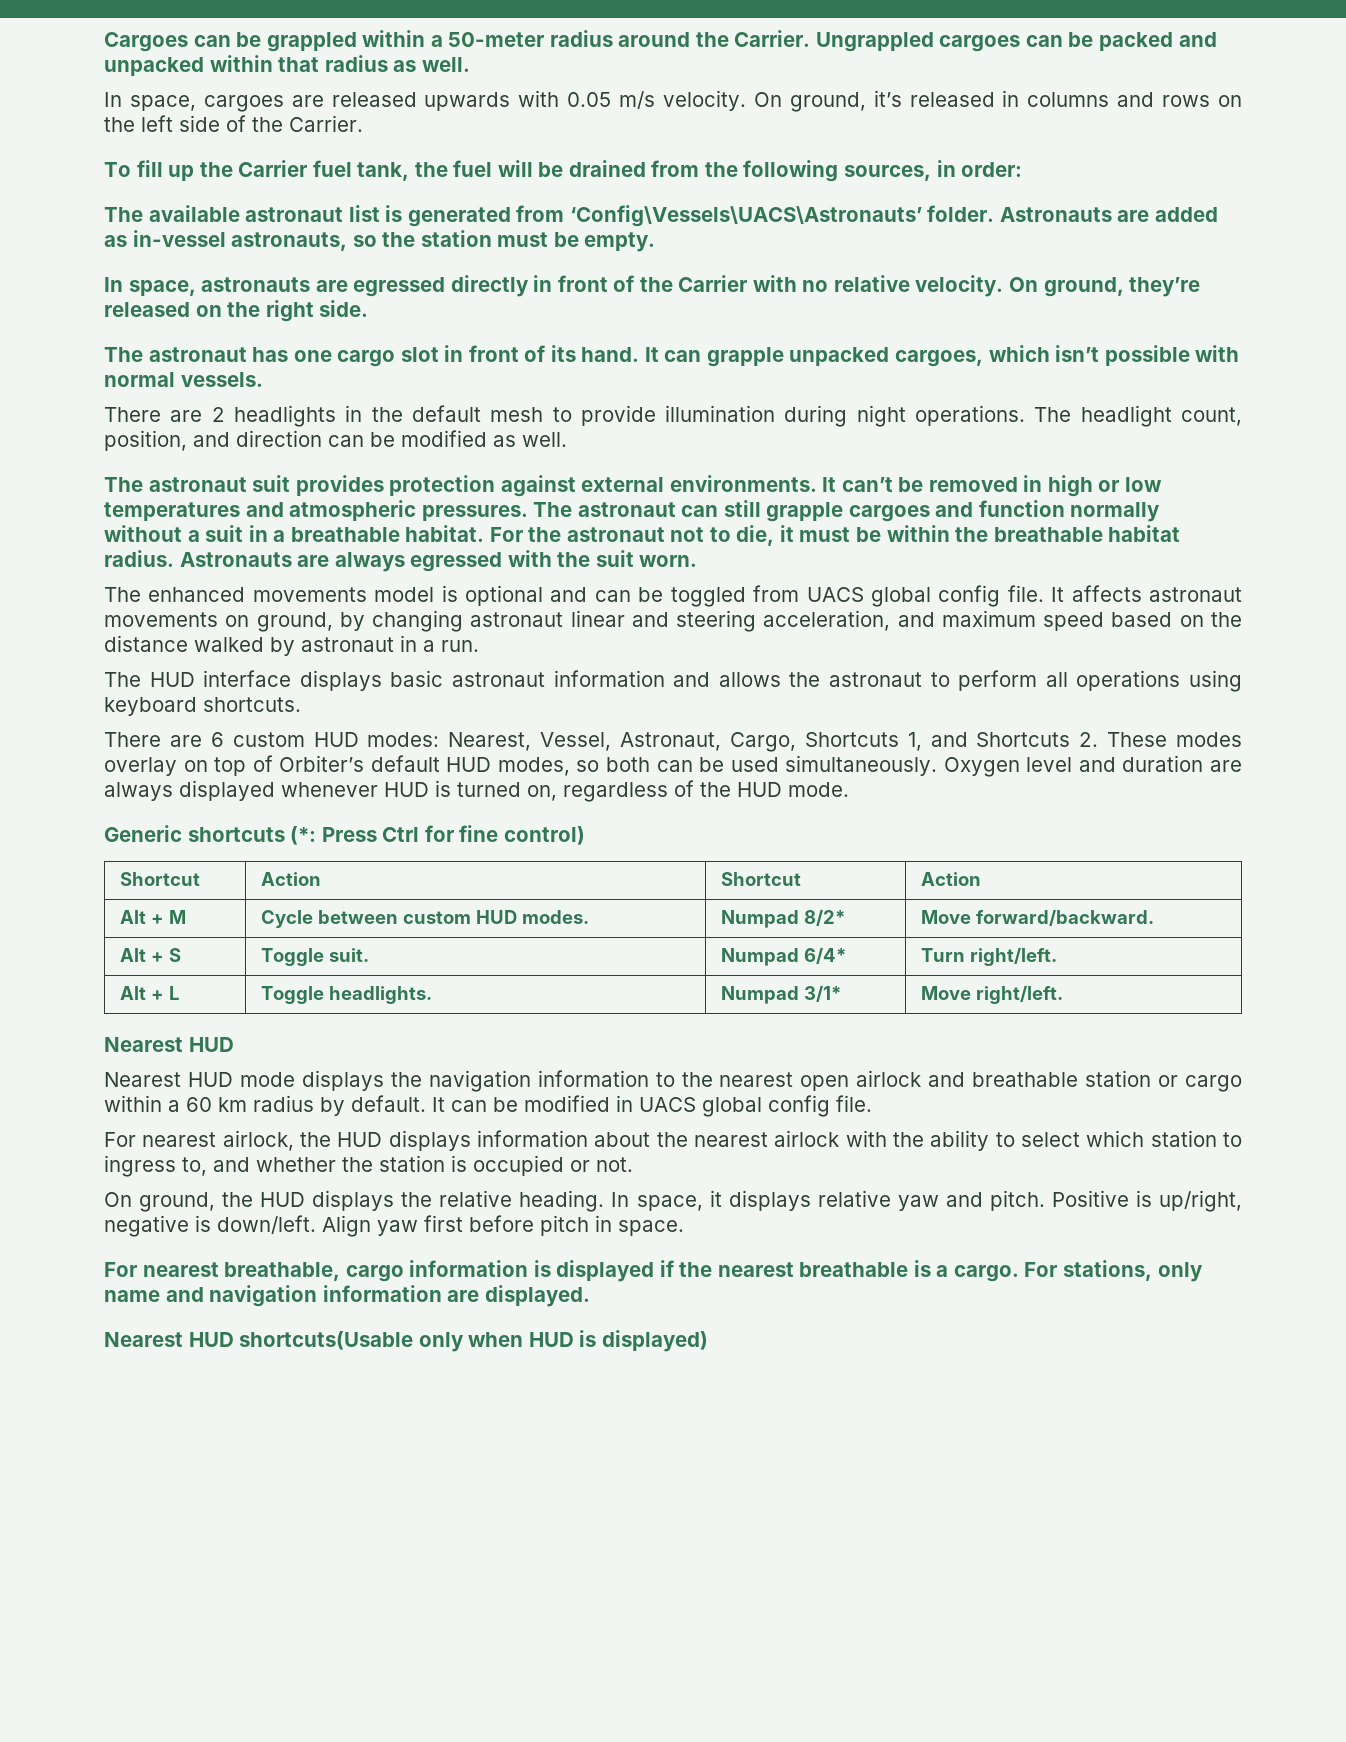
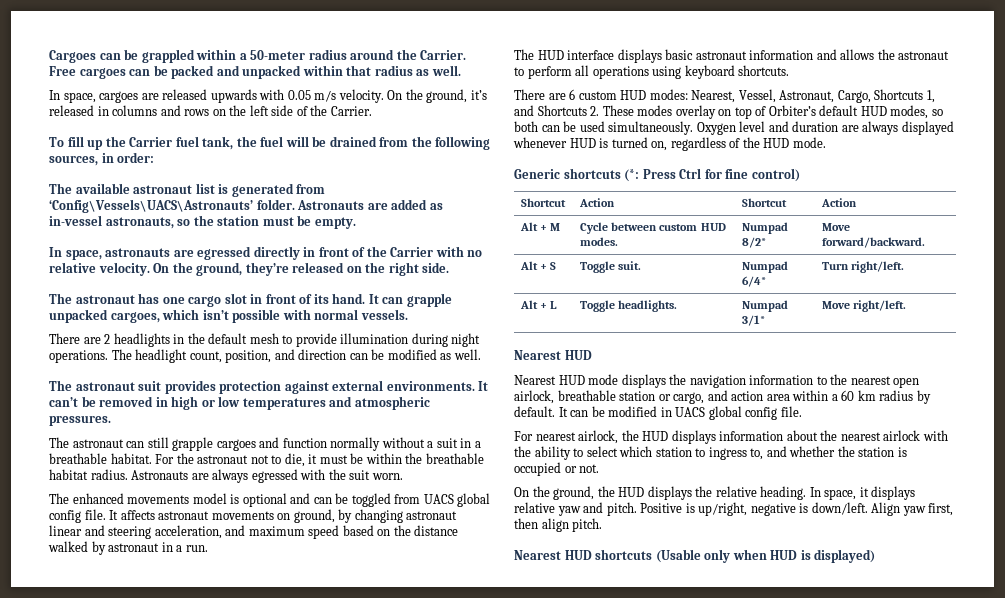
- Ungrappled cargoes can be packed and unpacked within that radius as well.
+ Free cargoes can be packed and unpacked within that radius as well.
- On ground, it’s released in columns and rows on the left side of the Carrier.
+ On the ground, it’s released in columns and rows on the left side of the Carrier.
- On ground, they’re released on the right side.
+ On the ground, they’re released on the right side.
- It can’t be removed in high or low temperatures and atmospheric pressures. The astronaut can still grapple cargoes and function normally without a suit in a breathable habitat.
+ It can’t be removed in high or low temperatures and atmospheric pressures.
+ The astronaut can still grapple cargoes and function normally without a suit in a breathable habitat.
- Nearest HUD mode displays the navigation information to the nearest open airlock and breathable station or cargo within a 60 km radius by default.
+ Nearest HUD mode displays the navigation information to the nearest open airlock, breathable station or cargo, and action area within a 60 km radius by default.
- On ground, the HUD displays the relative heading.
+ On the ground, the HUD displays the relative heading.
- Align yaw first before pitch in space.
- For nearest breathable, cargo information is displayed if the nearest breathable is a cargo. For stations, only name and navigation information are displayed.
- Nearest HUD shortcuts(Usable only when HUD is displayed)
+ Align yaw first, then align pitch.
+ Nearest HUD shortcuts (Usable only when HUD is displayed)

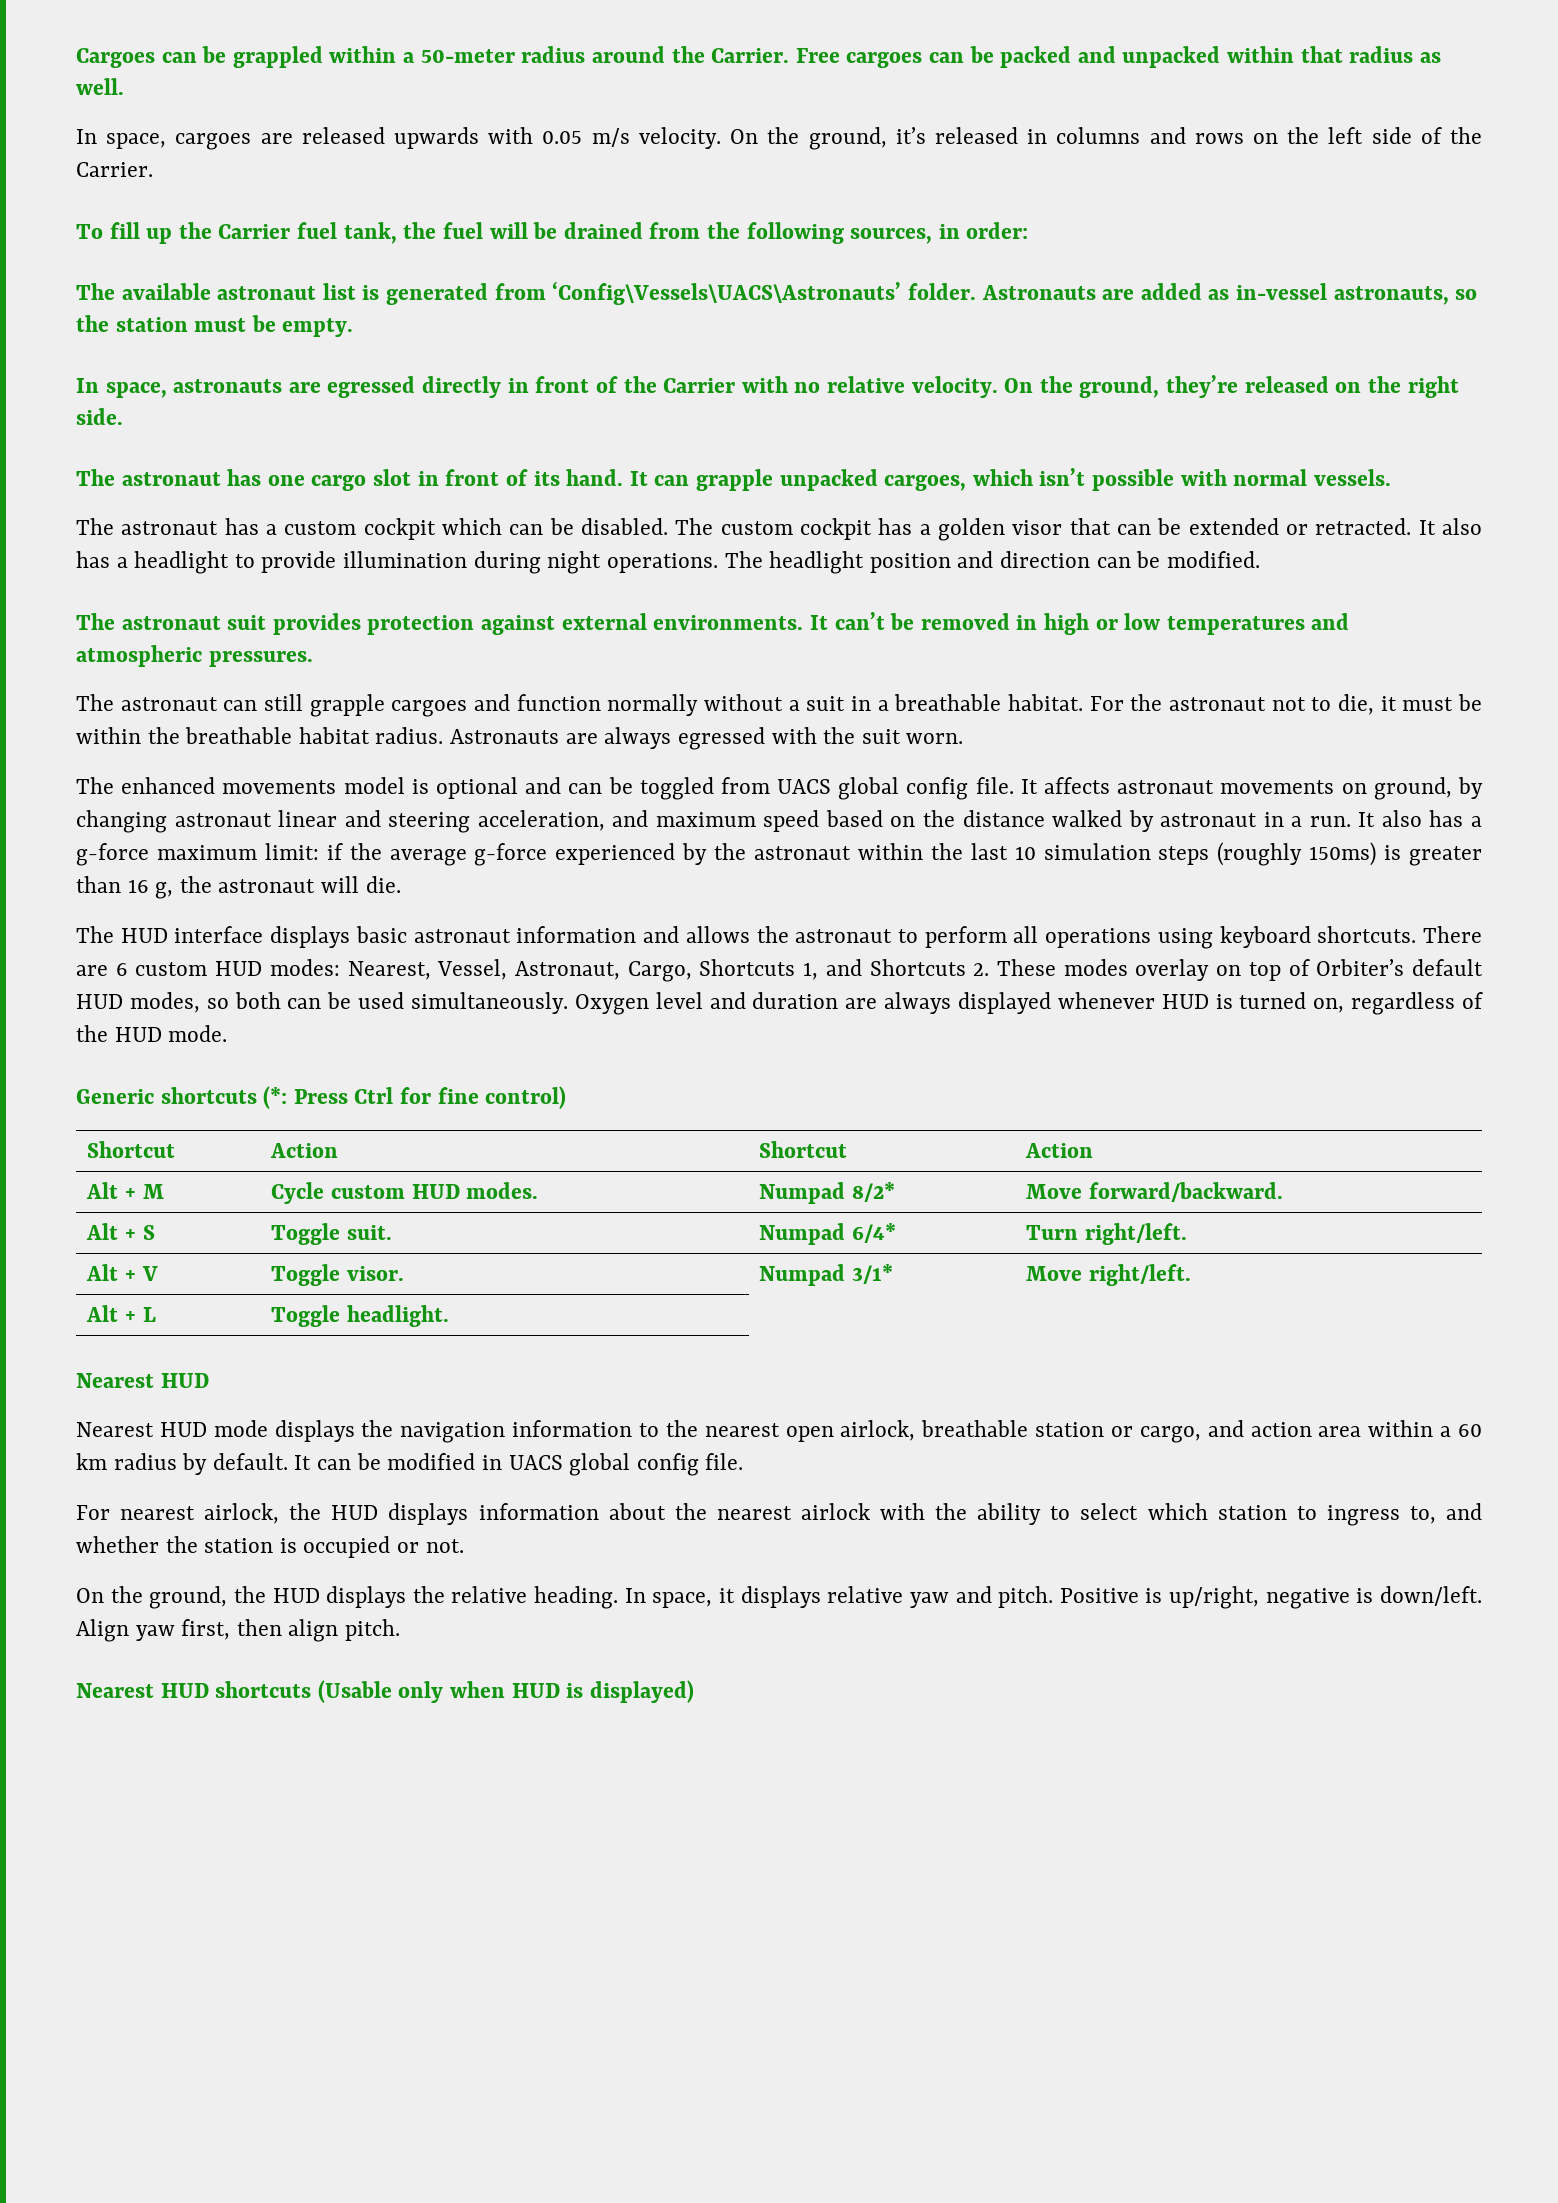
- There are 2 headlights in the default mesh to provide illumination during night operations.
+ The astronaut has a custom cockpit which can be disabled. The custom cockpit has a golden visor that can be extended or retracted. It also has a headlight to provide illumination during night operations.
- The headlight count, position, and direction can be modified as well.
+ The headlight position and direction can be modified.
+ It also has a g-force maximum limit: if the average g-force experienced by the astronaut within the last 10 simulation steps (roughly 150ms) is greater than 16 g, the astronaut will die.
- The HUD interface displays basic astronaut information and allows the astronaut to perform all operations using keyboard shortcuts.
- There are 6 custom HUD modes: Nearest, Vessel, Astronaut, Cargo, Shortcuts 1, and Shortcuts 2. These modes overlay on top of Orbiter’s default HUD modes, so both can be used simultaneously.
+ The HUD interface displays basic astronaut information and allows the astronaut to perform all operations using keyboard shortcuts. There are 6 custom HUD modes: Nearest, Vessel, Astronaut, Cargo, Shortcuts 1, and Shortcuts 2. These modes overlay on top of Orbiter’s default HUD modes, so both can be used simultaneously.
- Alt + M | Cycle between custom HUD modes. | Numpad 8/2* | Move forward/backward.
+ Alt + M | Cycle custom HUD modes. | Numpad 8/2* | Move forward/backward.
- Alt + L | Toggle headlights. | Numpad 3/1* | Move right/left.
+ Alt + V | Toggle visor. | Numpad 3/1* | Move right/left.
+ Alt + L | Toggle headlight.

